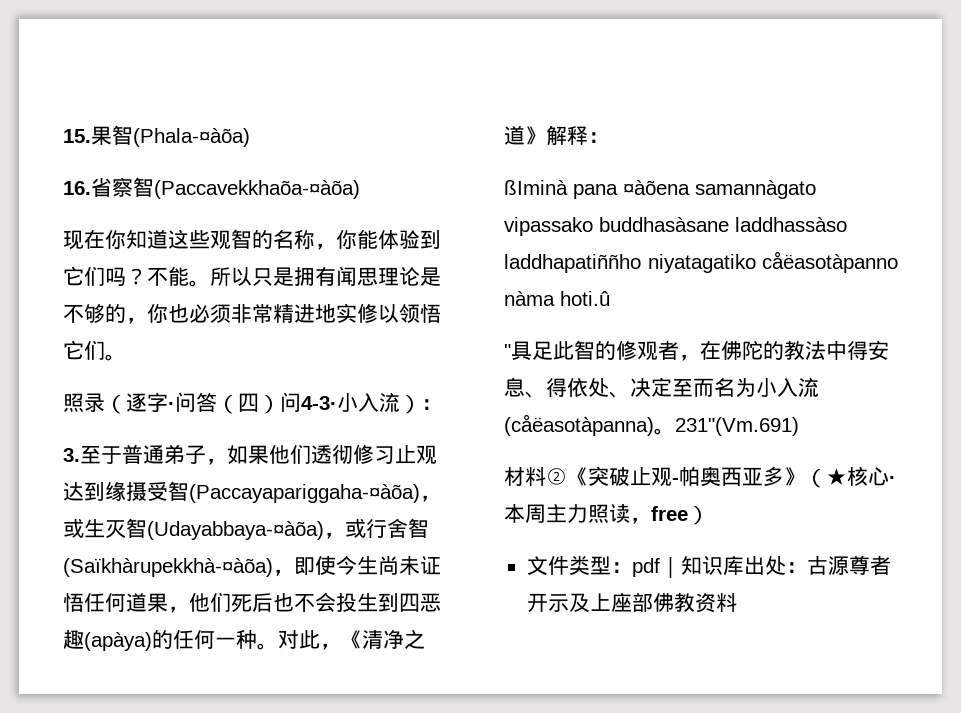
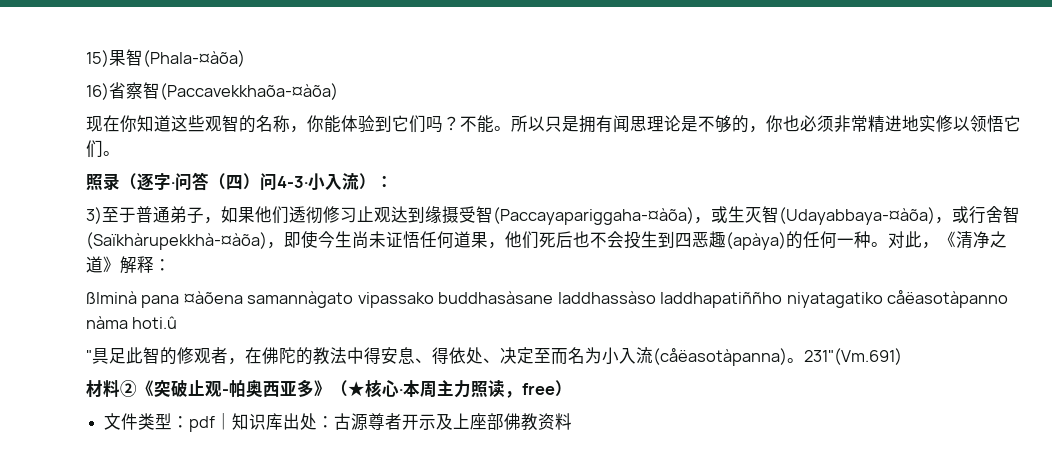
- 15.果智(Phala-¤àõa)
+ 15)果智(Phala-¤àõa)
- 16.省察智(Paccavekkhaõa-¤àõa)
+ 16)省察智(Paccavekkhaõa-¤àõa)
- 3.至于普通弟子，如果他们透彻修习止观达到缘摄受智(Paccayapariggaha-¤àõa)，或生灭智(Udayabbaya-¤àõa)，或行舍智(Saïkhàrupekkhà-¤àõa)，即使今生尚未证悟任何道果，他们死后也不会投生到四恶趣(apàya)的任何一种。
+ 3)至于普通弟子，如果他们透彻修习止观达到缘摄受智(Paccayapariggaha-¤àõa)，或生灭智(Udayabbaya-¤àõa)，或行舍智(Saïkhàrupekkhà-¤àõa)，即使今生尚未证悟任何道果，他们死后也不会投生到四恶趣(apàya)的任何一种。

